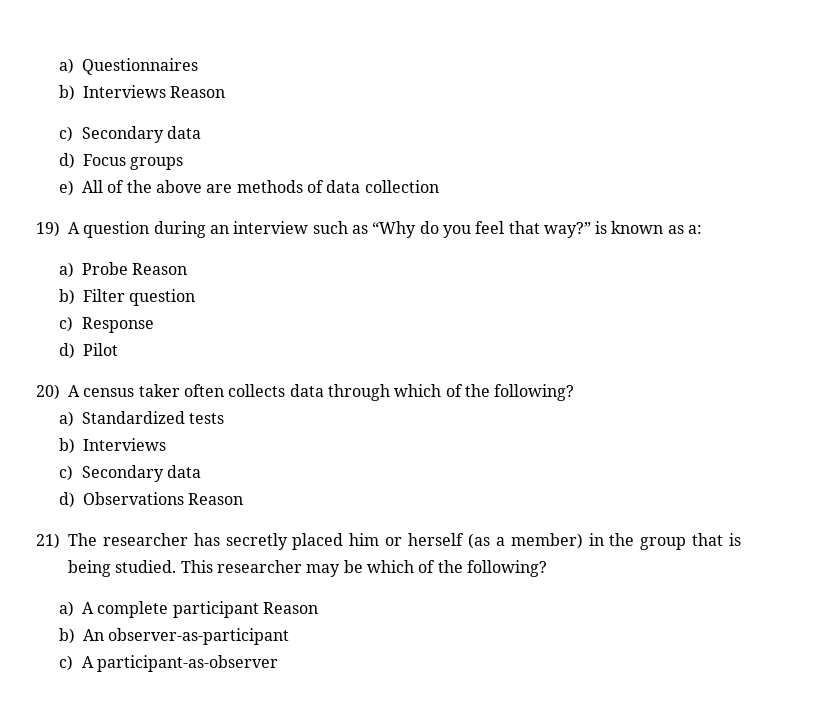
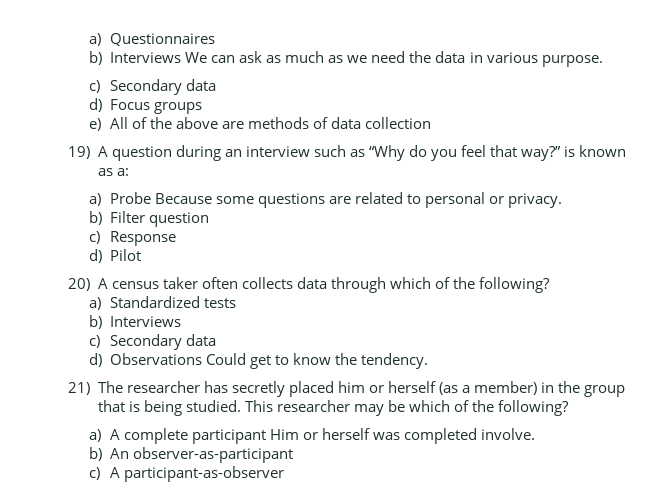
- b) Interviews Reason
+ b) Interviews We can ask as much as we need the data in various purpose.
- a) Probe Reason
+ a) Probe Because some questions are related to personal or privacy.
- d) Observations Reason
+ d) Observations Could get to know the tendency.
- a) A complete participant Reason
+ a) A complete participant Him or herself was completed involve.

